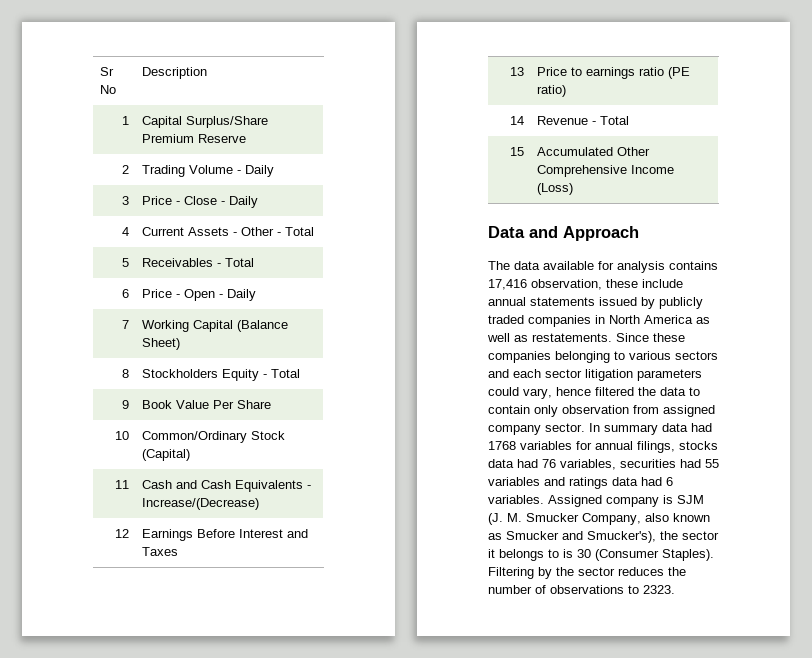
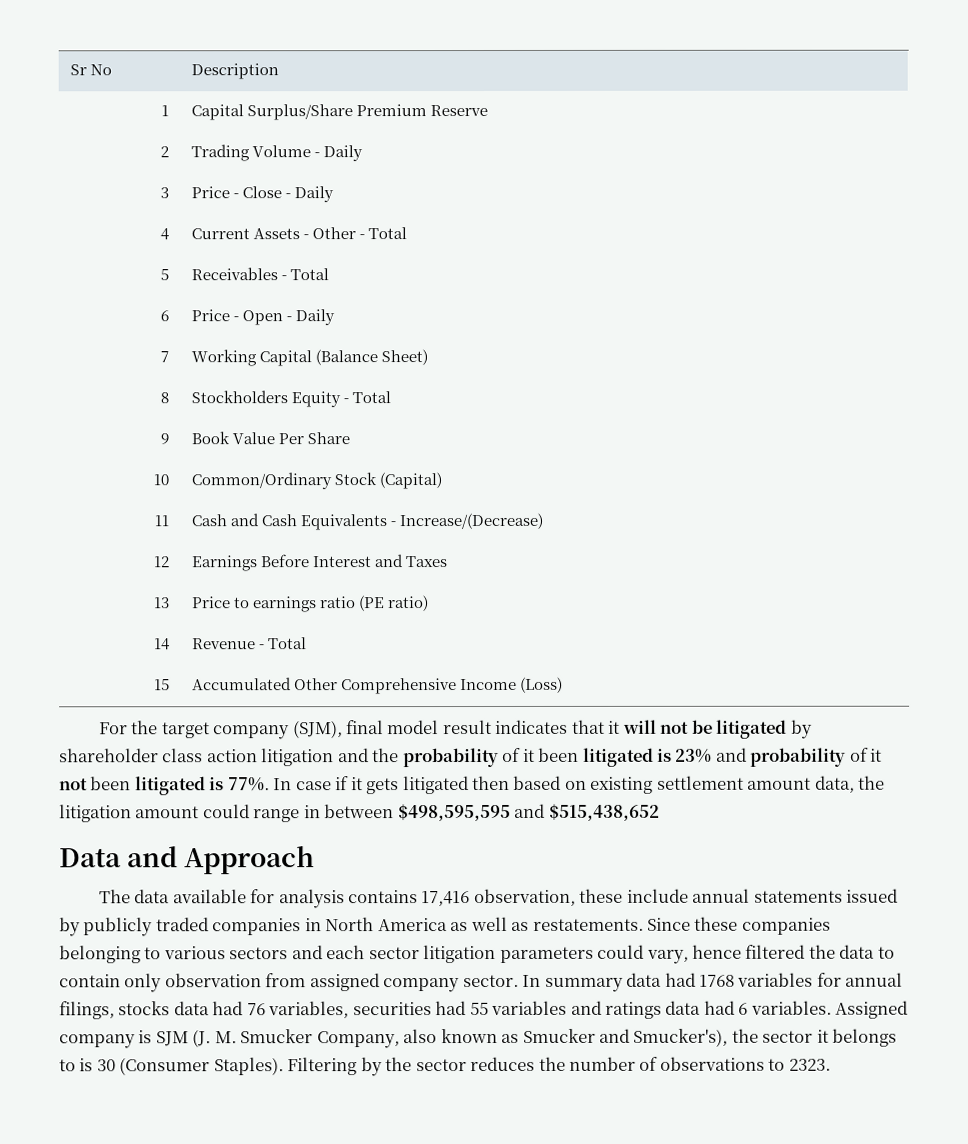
+ For the target company (SJM), final model result indicates that it will not be litigated by shareholder class action litigation and the probability of it been litigated is 23% and probability of it not been litigated is 77%. In case if it gets litigated then based on existing settlement amount data, the litigation amount could range in between $498,595,595 and $515,438,652

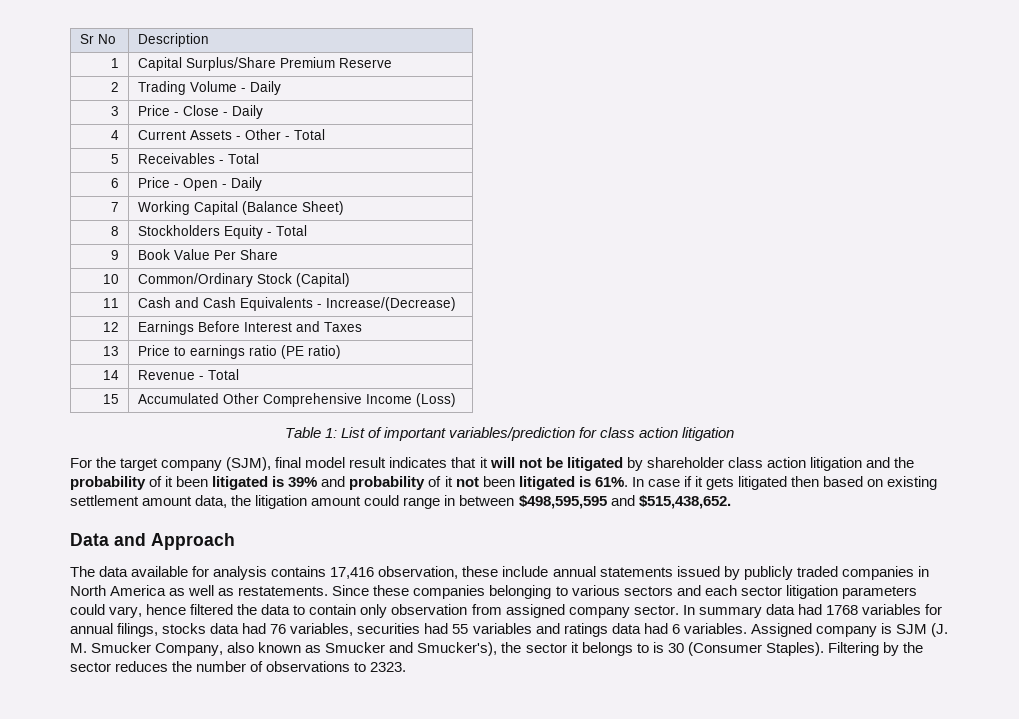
+ Table 1: List of important variables/prediction for class action litigation
- For the target company (SJM), final model result indicates that it will not be litigated by shareholder class action litigation and the probability of it been litigated is 23% and probability of it not been litigated is 77%.
+ For the target company (SJM), final model result indicates that it will not be litigated by shareholder class action litigation and the probability of it been litigated is 39% and probability of it not been litigated is 61%.
- In case if it gets litigated then based on existing settlement amount data, the litigation amount could range in between $498,595,595 and $515,438,652
+ In case if it gets litigated then based on existing settlement amount data, the litigation amount could range in between $498,595,595 and $515,438,652.

